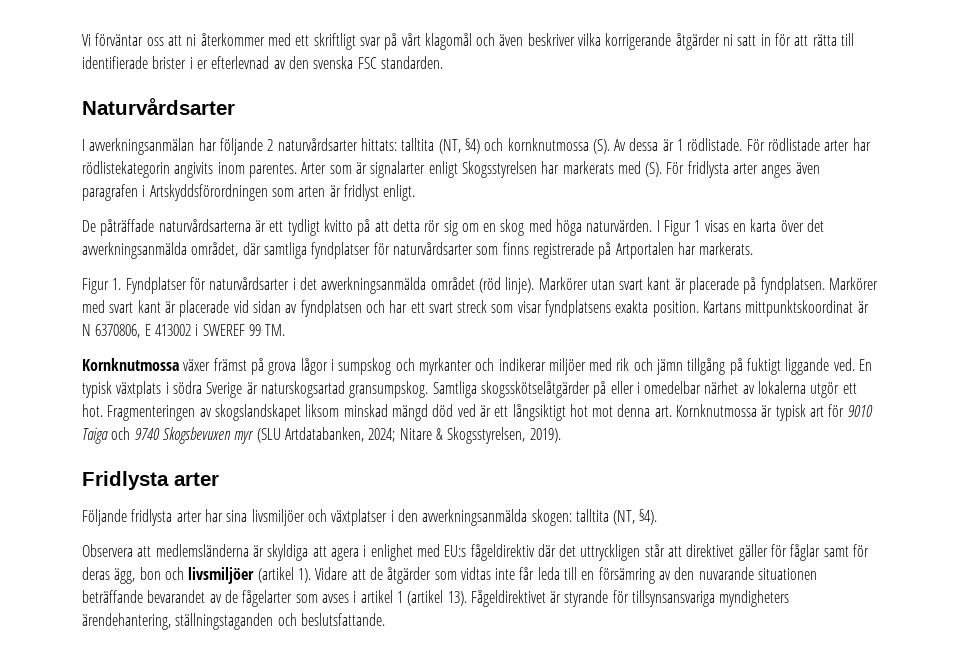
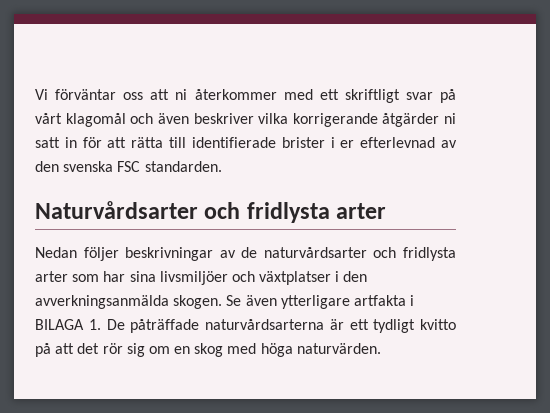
- Naturvårdsarter
- I avverkningsanmälan har följande 2 naturvårdsarter hittats: talltita (NT, §4) och kornknutmossa (S). Av dessa är 1 rödlistade. För rödlistade arter har rödlistekategorin angivits inom parentes. Arter som är signalarter enligt Skogsstyrelsen har markerats med (S). För fridlysta arter anges även paragrafen i Artskyddsförordningen som arten är fridlyst enligt.
- De påträffade naturvårdsarterna är ett tydligt kvitto på att detta rör sig om en skog med höga naturvärden. I Figur 1 visas en karta över det avverkningsanmälda området, där samtliga fyndplatser för naturvårdsarter som finns registrerade på Artportalen har markerats.
- Figur 1. Fyndplatser för naturvårdsarter i det avverkningsanmälda området (röd linje). Markörer utan svart kant är placerade på fyndplatsen. Markörer med svart kant är placerade vid sidan av fyndplatsen och har ett svart streck som visar fyndplatsens exakta position. Kartans mittpunktskoordinat är N 6370806, E 413002 i SWEREF 99 TM.
- Kornknutmossa växer främst på grova lågor i sumpskog och myrkanter och indikerar miljöer med rik och jämn tillgång på fuktigt liggande ved. En typisk växtplats i södra Sverige är naturskogsartad gransumpskog. Samtliga skogsskötselåtgärder på eller i omedelbar närhet av lokalerna utgör ett hot. Fragmenteringen av skogslandskapet liksom minskad mängd död ved är ett långsiktigt hot mot denna art. Kornknutmossa är typisk art för 9010 Taiga och 9740 Skogsbevuxen myr (SLU Artdatabanken, 2024; Nitare & Skogsstyrelsen, 2019).
- Fridlysta arter
- Följande fridlysta arter har sina livsmiljöer och växtplatser i den avverkningsanmälda skogen: talltita (NT, §4).
- Observera att medlemsländerna är skyldiga att agera i enlighet med EU:s fågeldirektiv där det uttryckligen står att direktivet gäller för fåglar samt för deras ägg, bon och livsmiljöer (artikel 1). Vidare att de åtgärder som vidtas inte får leda till en försämring av den nuvarande situationen beträffande bevarandet av de fågelarter som avses i artikel 1 (artikel 13). Fågeldirektivet är styrande för tillsynsansvariga myndigheters ärendehantering, ställningstaganden och beslutsfattande.
+ Naturvårdsarter och fridlysta arter
+ Nedan följer beskrivningar av de naturvårdsarter och fridlysta arter som har sina livsmiljöer och växtplatser i den avverkningsanmälda skogen. Se även ytterligare artfakta i BILAGA 1. De påträffade naturvårdsarterna är ett tydligt kvitto på att det rör sig om en skog med höga naturvärden.

